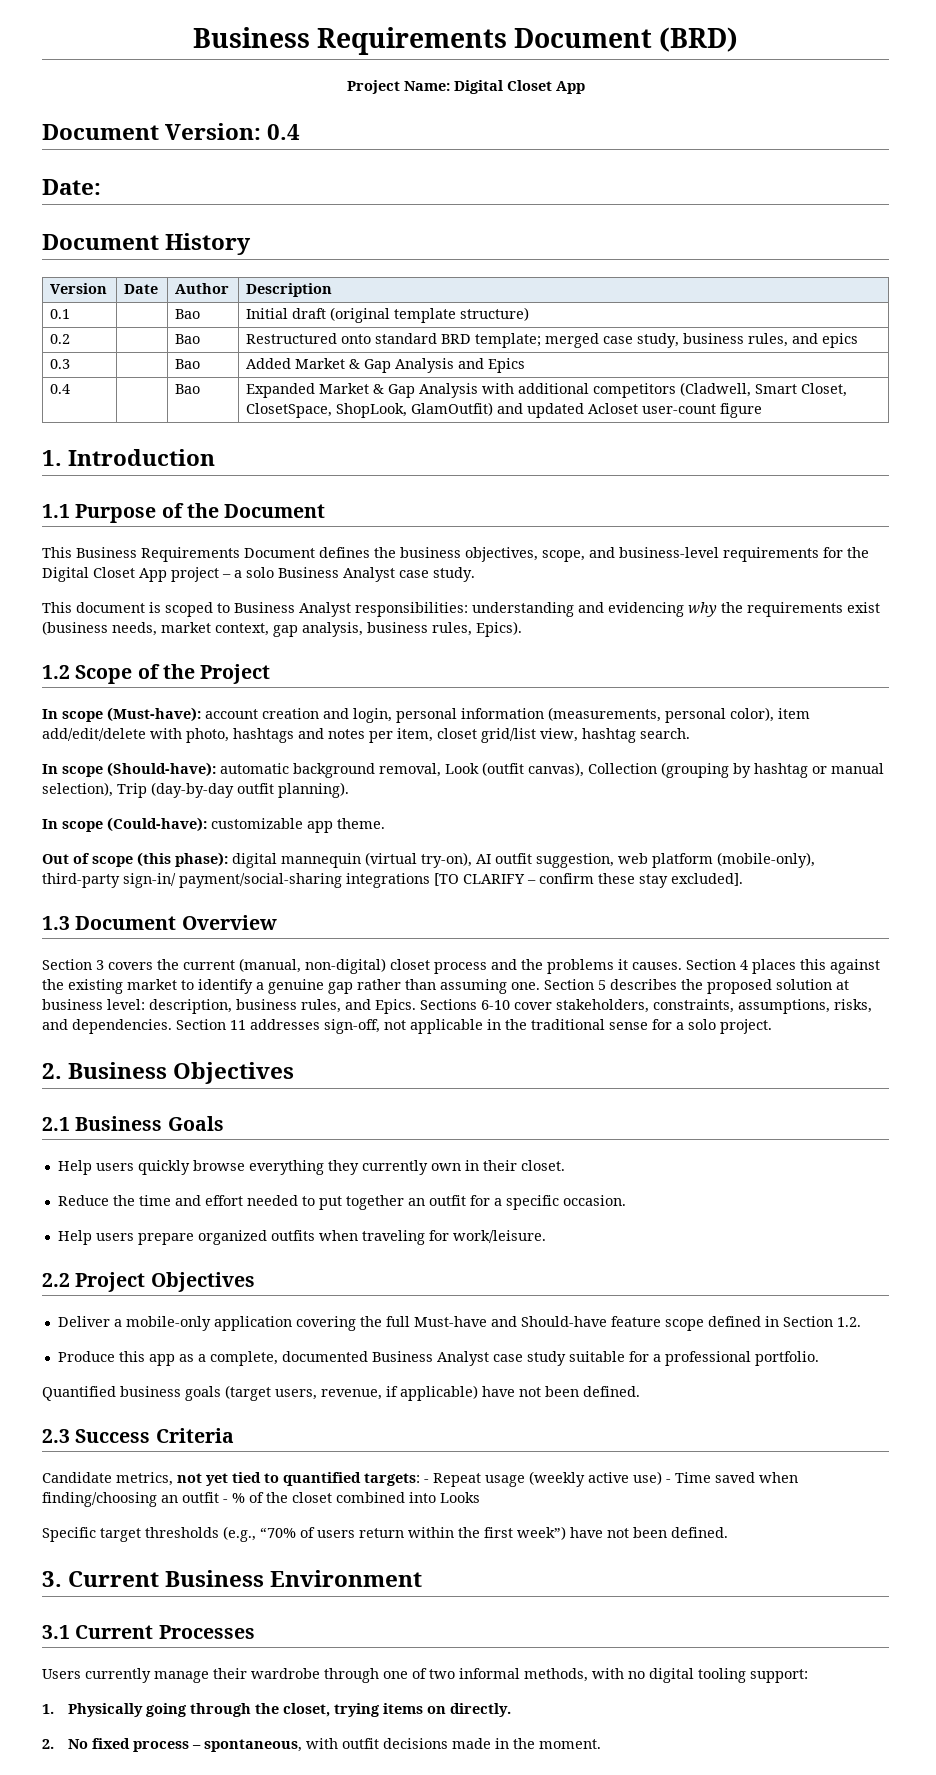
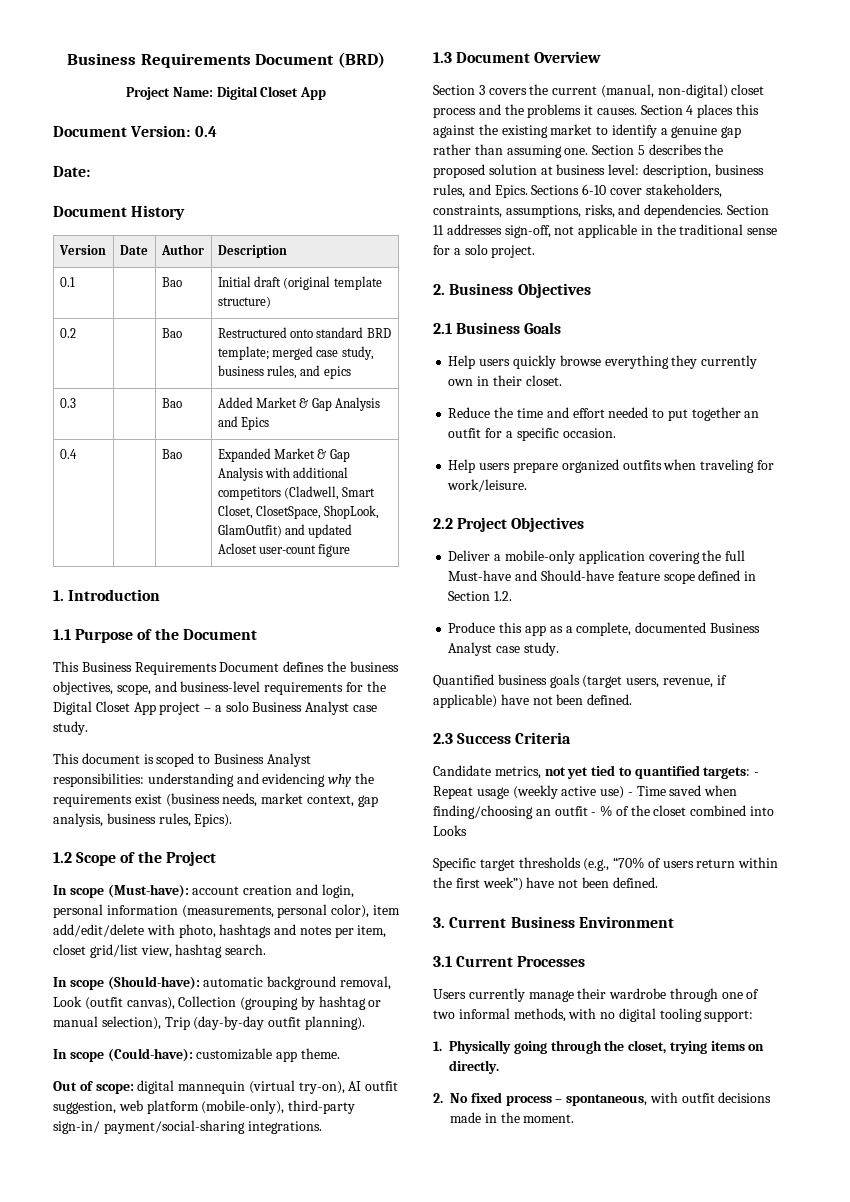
- Out of scope (this phase): digital mannequin (virtual try-on), AI outfit suggestion, web platform (mobile-only), third-party sign-in/ payment/social-sharing integrations [TO CLARIFY – confirm these stay excluded].
+ Out of scope: digital mannequin (virtual try-on), AI outfit suggestion, web platform (mobile-only), third-party sign-in/ payment/social-sharing integrations.
- Produce this app as a complete, documented Business Analyst case study suitable for a professional portfolio.
+ Produce this app as a complete, documented Business Analyst case study.

